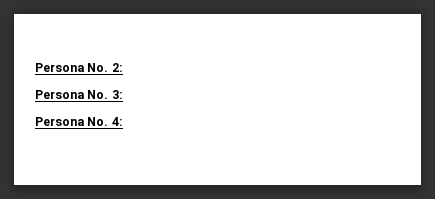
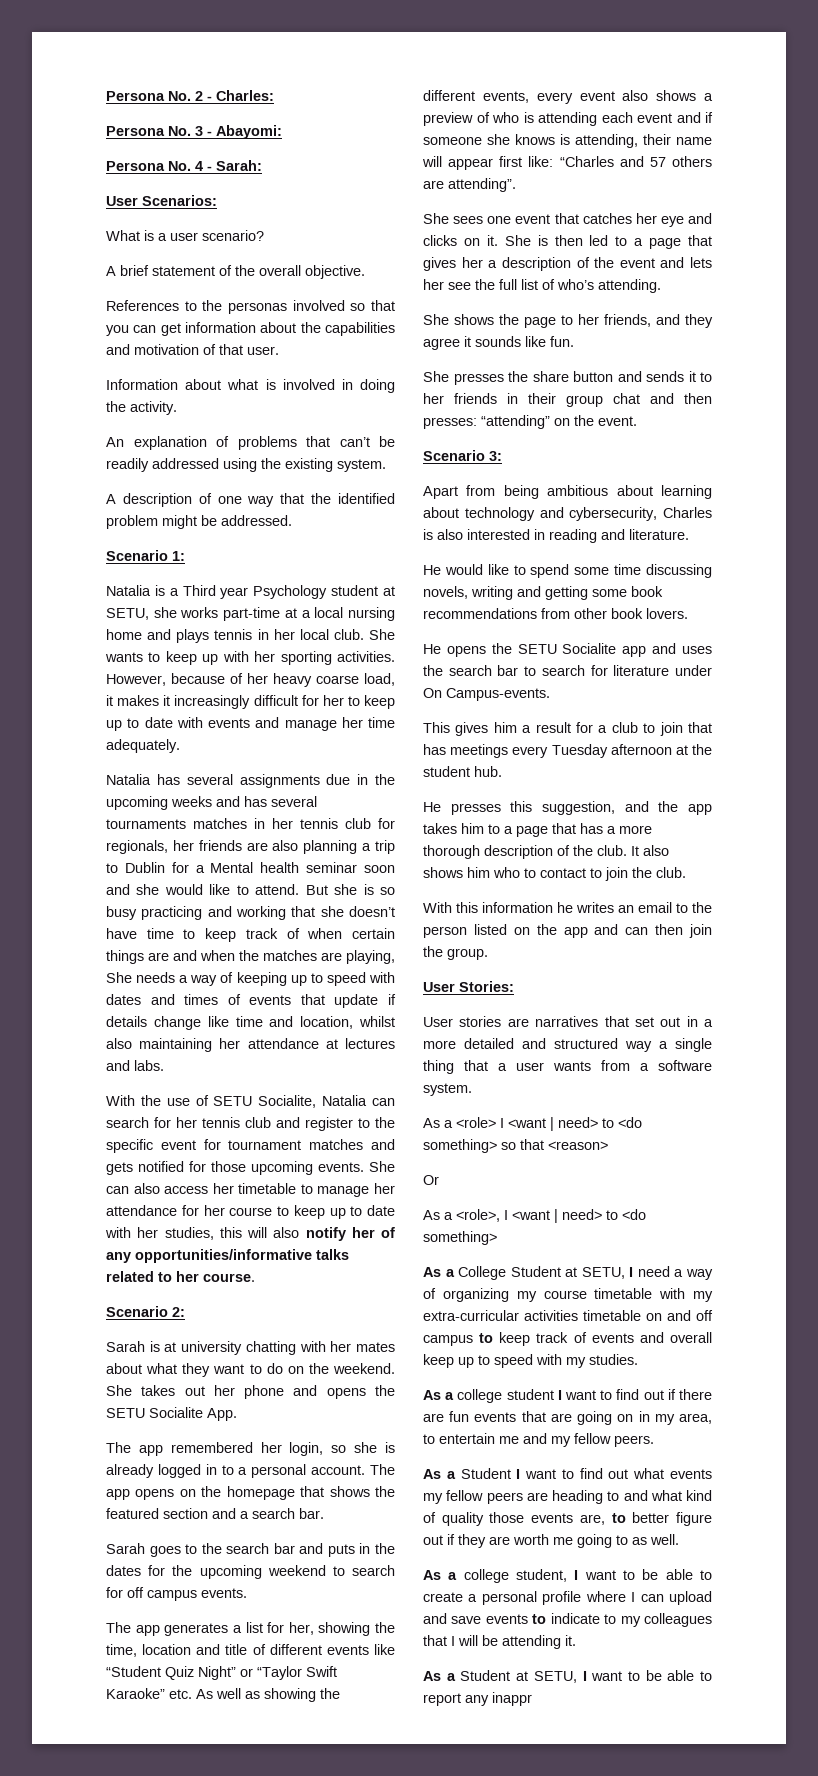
- Persona No. 2:
- Persona No. 3:
- Persona No. 4:
+ Persona No. 2 - Charles:
+ Persona No. 3 - Abayomi:
+ Persona No. 4 - Sarah:
+ User Scenarios:
+ What is a user scenario?
+ A brief statement of the overall objective.
+ References to the personas involved so that you can get information about the capabilities and motivation of that user.
+ Information about what is involved in doing the activity.
+ An explanation of problems that can’t be readily addressed using the existing system.
+ A description of one way that the identified problem might be addressed.
+ Scenario 1:
+ Natalia is a Third year Psychology student at SETU, she works part-time at a local nursing home and plays tennis in her local club. She wants to keep up with her sporting activities. However, because of her heavy coarse load, it makes it increasingly difficult for her to keep up to date with events and manage her time adequately.
+ Natalia has several assignments due in the upcoming weeks and has several tournaments matches in her tennis club for regionals, her friends are also planning a trip to Dublin for a Mental health seminar soon and she would like to attend. But she is so busy practicing and working that she doesn’t have time to keep track of when certain things are and when the matches are playing, She needs a way of keeping up to speed with dates and times of events that update if details change like time and location, whilst also maintaining her attendance at lectures and labs.
+ With the use of SETU Socialite, Natalia can search for her tennis club and register to the specific event for tournament matches and gets notified for those upcoming events. She can also access her timetable to manage her attendance for her course to keep up to date with her studies, this will also notify her of any opportunities/informative talks related to her course.
+ Scenario 2:
+ Sarah is at university chatting with her mates about what they want to do on the weekend. She takes out her phone and opens the SETU Socialite App.
+ The app remembered her login, so she is already logged in to a personal account. The app opens on the homepage that shows the featured section and a search bar.
+ Sarah goes to the search bar and puts in the dates for the upcoming weekend to search for off campus events.
+ The app generates a list for her, showing the time, location and title of different events like “Student Quiz Night” or “Taylor Swift Karaoke” etc. As well as showing the different events, every event also shows a preview of who is attending each event and if someone she knows is attending, their name will appear first like: “Charles and 57 others are attending”.
+ She sees one event that catches her eye and clicks on it. She is then led to a page that gives her a description of the event and lets her see the full list of who’s attending.
+ She shows the page to her friends, and they agree it sounds like fun.
+ She presses the share button and sends it to her friends in their group chat and then presses: “attending” on the event.
+ Scenario 3:
+ Apart from being ambitious about learning about technology and cybersecurity, Charles is also interested in reading and literature.
+ He would like to spend some time discussing novels, writing and getting some book recommendations from other book lovers.
+ He opens the SETU Socialite app and uses the search bar to search for literature under On Campus-events.
+ This gives him a result for a club to join that has meetings every Tuesday afternoon at the student hub.
+ He presses this suggestion, and the app takes him to a page that has a more thorough description of the club. It also shows him who to contact to join the club.
+ With this information he writes an email to the person listed on the app and can then join the group.
+ User Stories:
+ User stories are narratives that set out in a more detailed and structured way a single thing that a user wants from a software system.
+ As a <role> I <want | need> to <do something> so that <reason>
+ Or
+ As a <role>, I <want | need> to <do something>
+ As a College Student at SETU, I need a way of organizing my course timetable with my extra-curricular activities timetable on and off campus to keep track of events and overall keep up to speed with my studies.
+ As a college student I want to find out if there are fun events that are going on in my area, to entertain me and my fellow peers.
+ As a Student I want to find out what events my fellow peers are heading to and what kind of quality those events are, to better figure out if they are worth me going to as well.
+ As a college student, I want to be able to create a personal profile where I can upload and save events to indicate to my colleagues that I will be attending it.
+ As a Student at SETU, I want to be able to report any inappr

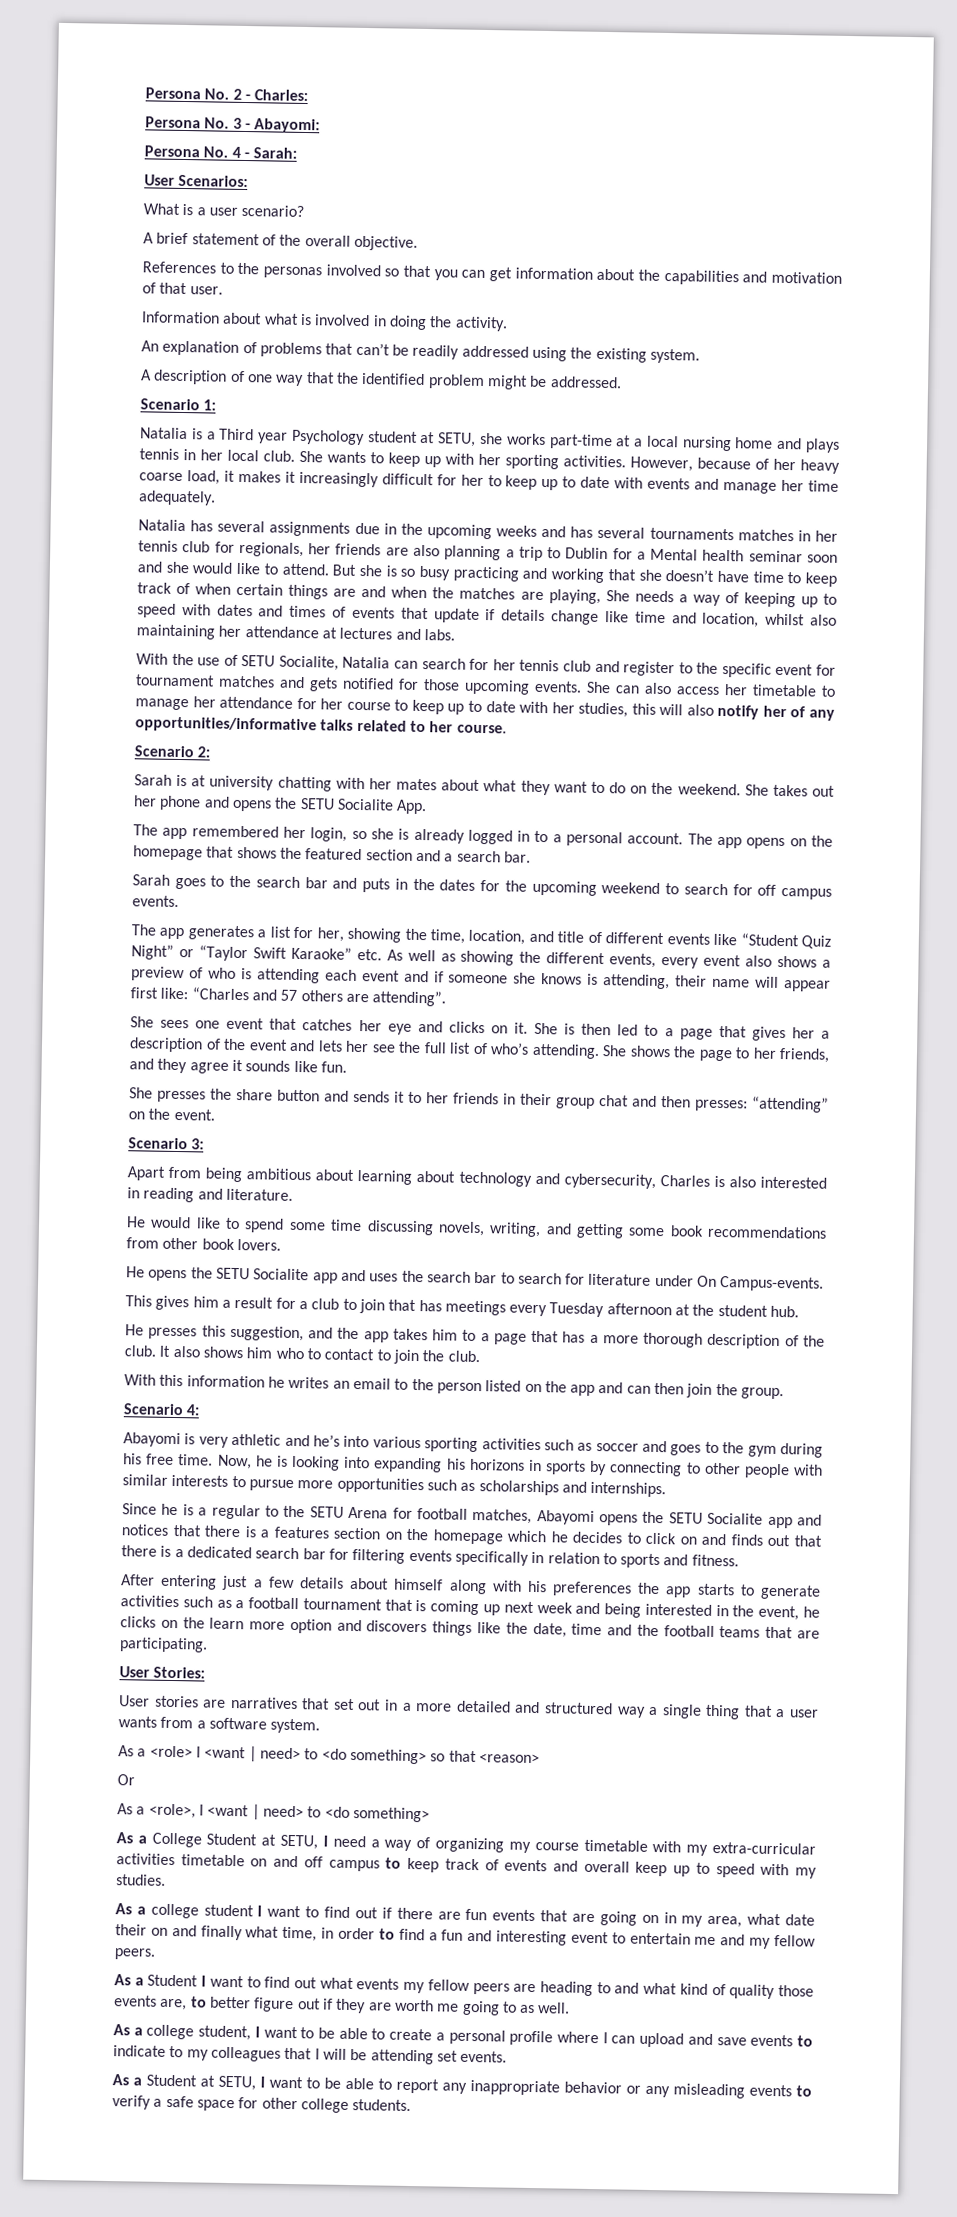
- The app generates a list for her, showing the time, location and title of different events like “Student Quiz Night” or “Taylor Swift Karaoke” etc. As well as showing the different events, every event also shows a preview of who is attending each event and if someone she knows is attending, their name will appear first like:
+ The app generates a list for her, showing the time, location, and title of different events like “Student Quiz Night” or “Taylor Swift Karaoke” etc. As well as showing the different events, every event also shows a preview of who is attending each event and if someone she knows is attending, their name will appear first like:
- She is then led to a page that gives her a description of the event and lets her see the full list of who’s attending.
- She shows the page to her friends, and they agree it sounds like fun.
+ She is then led to a page that gives her a description of the event and lets her see the full list of who’s attending. She shows the page to her friends, and they agree it sounds like fun.
- He would like to spend some time discussing novels, writing and getting some book recommendations from other book lovers.
+ He would like to spend some time discussing novels, writing, and getting some book recommendations from other book lovers.
+ Scenario 4:
+ Abayomi is very athletic and he’s into various sporting activities such as soccer and goes to the gym during his free time. Now, he is looking into expanding his horizons in sports by connecting to other people with similar interests to pursue more opportunities such as scholarships and internships.
+ Since he is a regular to the SETU Arena for football matches, Abayomi opens the SETU Socialite app and notices that there is a features section on the homepage which he decides to click on and finds out that there is a dedicated search bar for filtering events specifically in relation to sports and fitness.
+ After entering just a few details about himself along with his preferences the app starts to generate activities such as a football tournament that is coming up next week and being interested in the event, he clicks on the learn more option and discovers things like the date, time and the football teams that are participating.
- As a college student I want to find out if there are fun events that are going on in my area, to entertain me and my fellow peers.
+ As a college student I want to find out if there are fun events that are going on in my area, what date their on and finally what time, in order to find a fun and interesting event to entertain me and my fellow peers.
- As a college student, I want to be able to create a personal profile where I can upload and save events to indicate to my colleagues that I will be attending it.
+ As a college student, I want to be able to create a personal profile where I can upload and save events to indicate to my colleagues that I will be attending set events.
- As a Student at SETU, I want to be able to report any inappr
+ As a Student at SETU, I want to be able to report any inappropriate behavior or any misleading events to verify a safe space for other college students.

